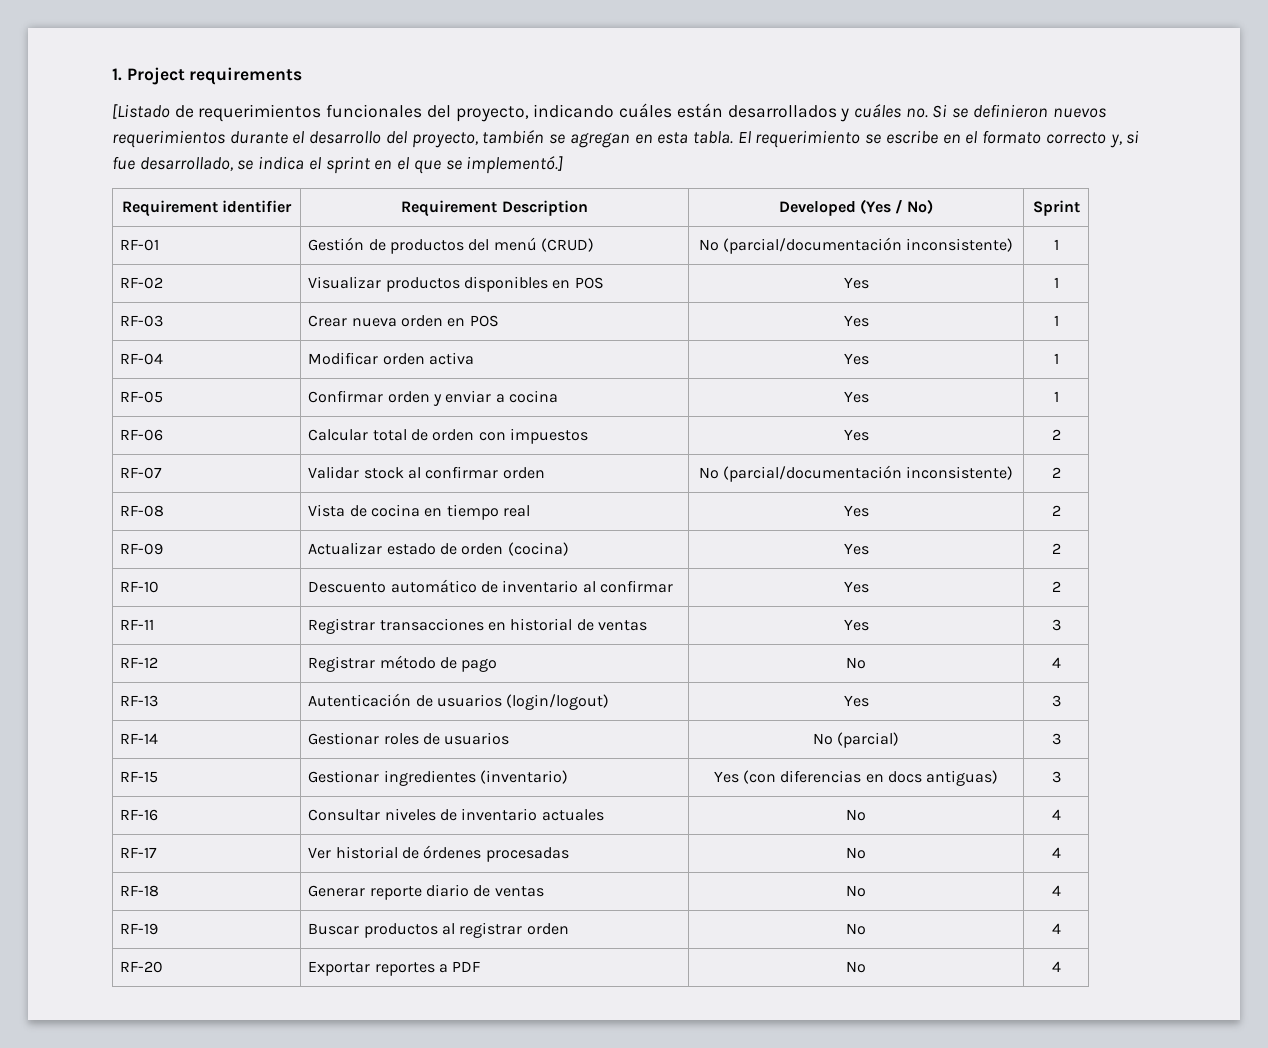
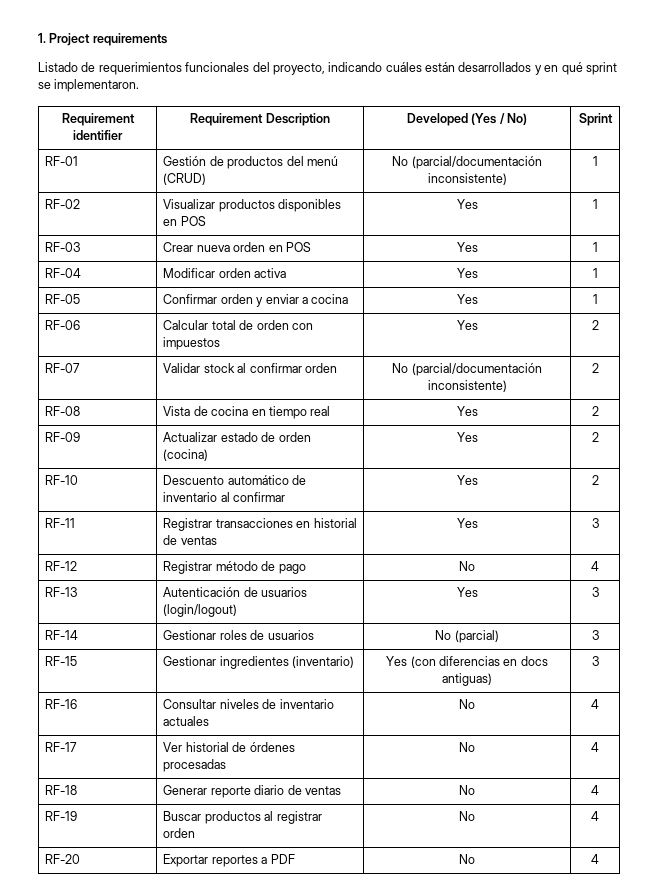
- [Listado de requerimientos funcionales del proyecto, indicando cuáles están desarrollados y cuáles no. Si se definieron nuevos requerimientos durante el desarrollo del proyecto, también se agregan en esta tabla. El requerimiento se escribe en el formato correcto y, si fue desarrollado, se indica el sprint en el que se implementó.]
+ Listado de requerimientos funcionales del proyecto, indicando cuáles están desarrollados y en qué sprint se implementaron.

